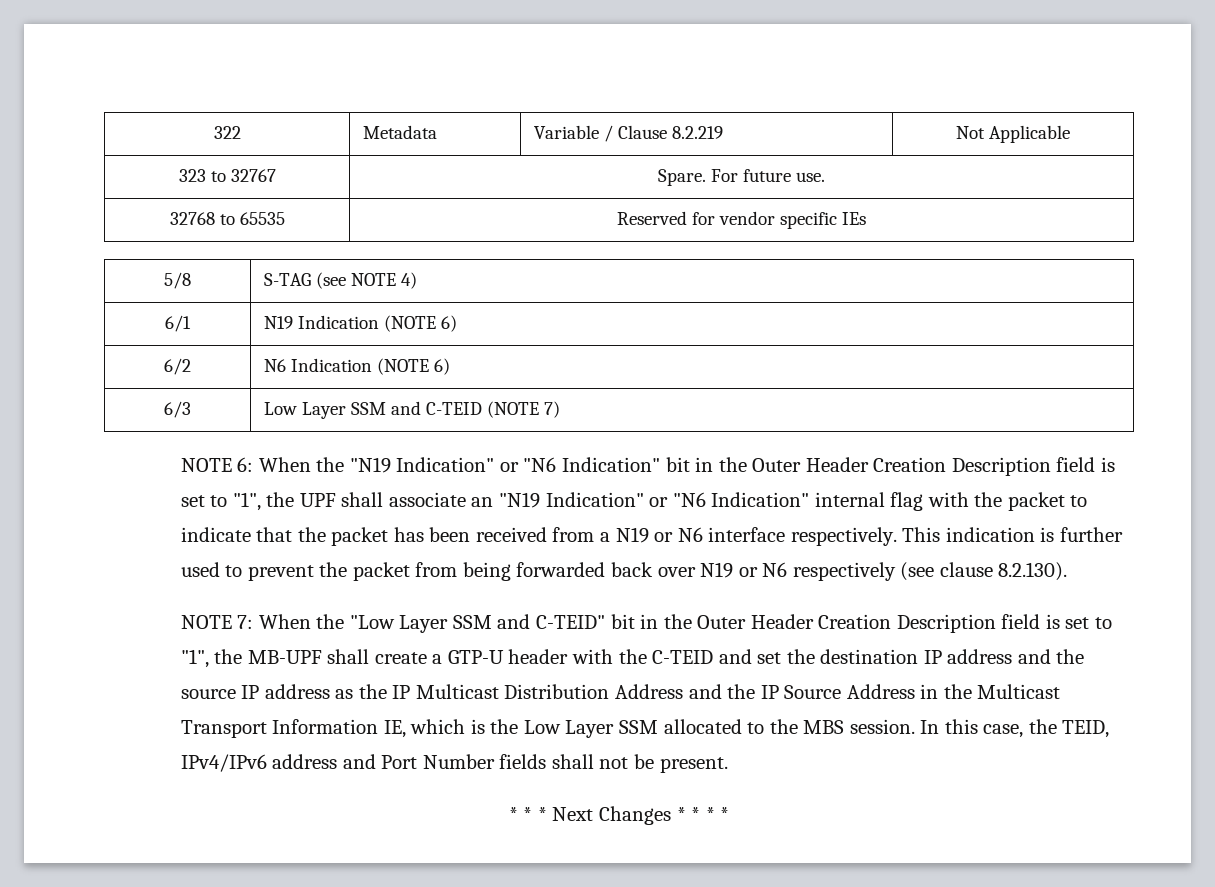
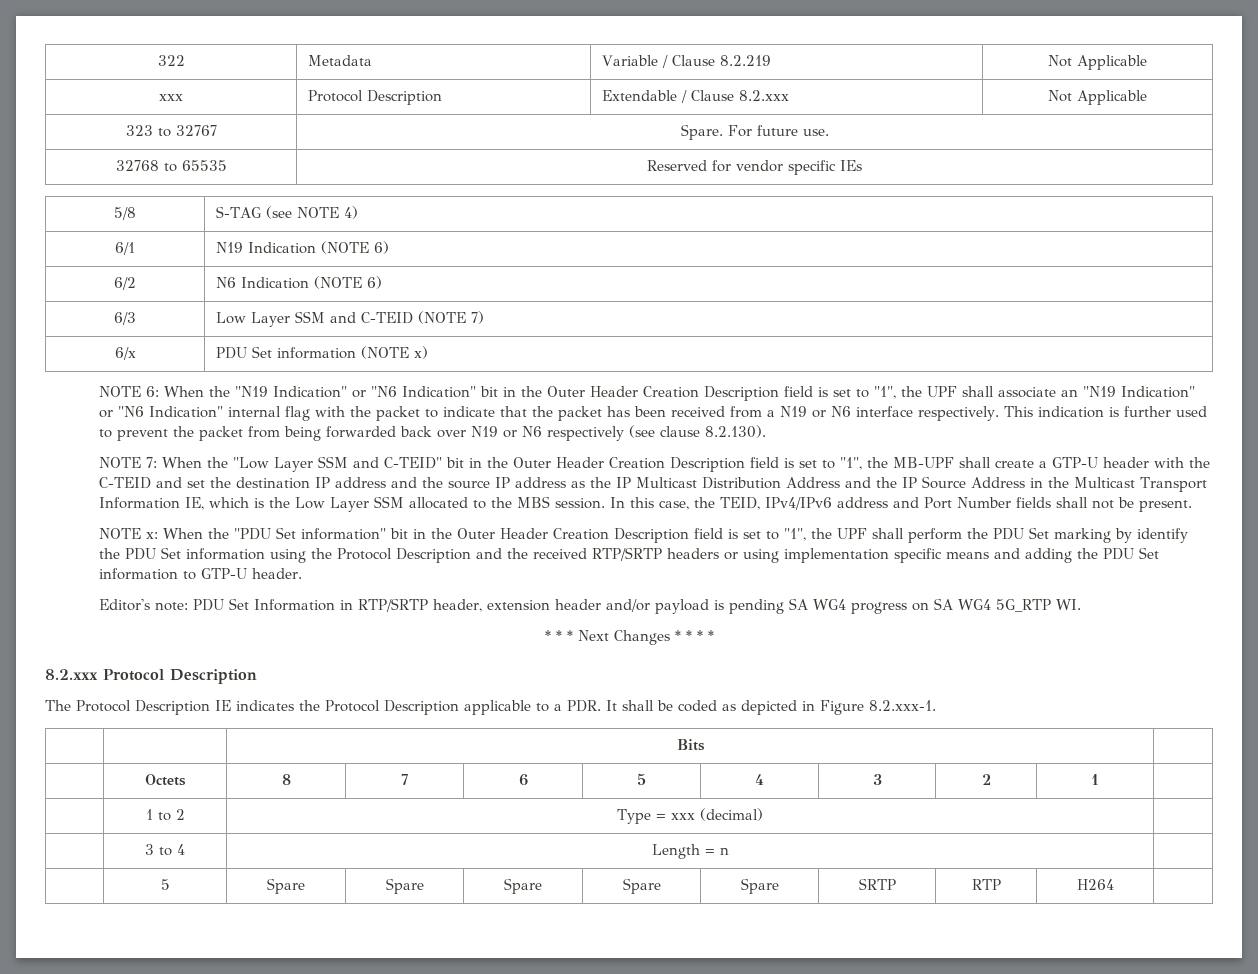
+ xxx | Protocol Description | Extendable / Clause 8.2.xxx | Not Applicable
+ 6/x | PDU Set information (NOTE x)
+ NOTE x: When the "PDU Set information" bit in the Outer Header Creation Description field is set to "1", the UPF shall perform the PDU Set marking by identify the PDU Set information using the Protocol Description and the received RTP/SRTP headers or using implementation specific means and adding the PDU Set information to GTP-U header.
+ Editor's note: PDU Set Information in RTP/SRTP header, extension header and/or payload is pending SA WG4 progress on SA WG4 5G_RTP WI.
+ 8.2.xxx Protocol Description
+ The Protocol Description IE indicates the Protocol Description applicable to a PDR. It shall be coded as depicted in Figure 8.2.xxx-1.
+ | | Bits |
+ | Octets | 8 | 7 | 6 | 5 | 4 | 3 | 2 | 1 |
+ | 1 to 2 | Type = xxx (decimal) |
+ | 3 to 4 | Length = n |
+ | 5 | Spare | Spare | Spare | Spare | Spare | SRTP | RTP | H264 |

